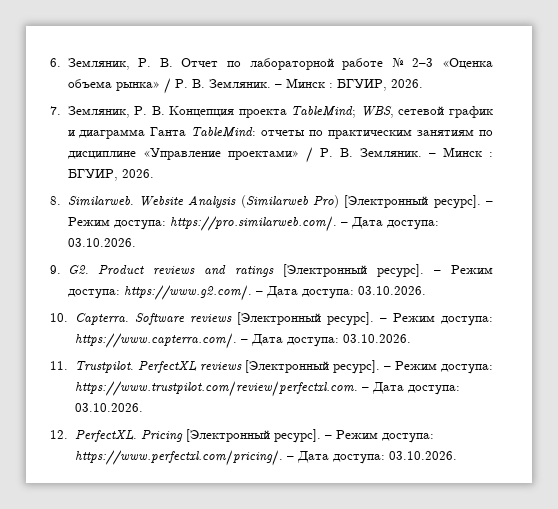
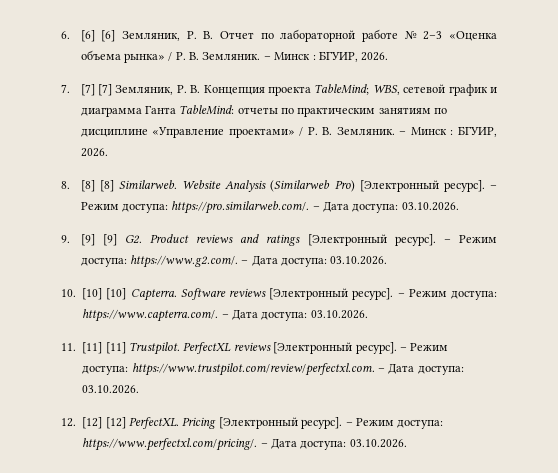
- 6. Земляник, Р. В. Отчет по лабораторной работе № 2–3 «Оценка объема рынка» / Р. В. Земляник.
+ 6. [6] [6] Земляник, Р. В. Отчет по лабораторной работе № 2–3 «Оценка объема рынка» / Р. В. Земляник.
- 7. Земляник, Р. В. Концепция проекта TableMind; WBS, сетевой график и диаграмма Ганта TableMind: отчеты по практическим занятиям по дисциплине «Управление проектами» / Р. В. Земляник.
+ 7. [7] [7] Земляник, Р. В. Концепция проекта TableMind; WBS, сетевой график и диаграмма Ганта TableMind: отчеты по практическим занятиям по дисциплине «Управление проектами» / Р. В. Земляник.
- 8. Similarweb.
+ 8. [8] [8] Similarweb.
- 9. G2. Product reviews and ratings [Электронный ресурс].
+ 9. [9] [9] G2. Product reviews and ratings [Электронный ресурс].
- 10. Capterra.
+ 10. [10] [10] Capterra.
- 11. Trustpilot.
+ 11. [11] [11] Trustpilot.
- 12. PerfectXL.
+ 12. [12] [12] PerfectXL.

